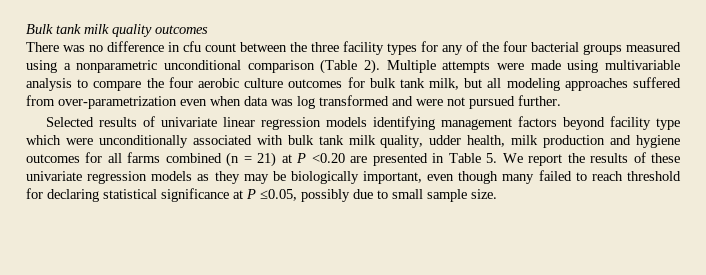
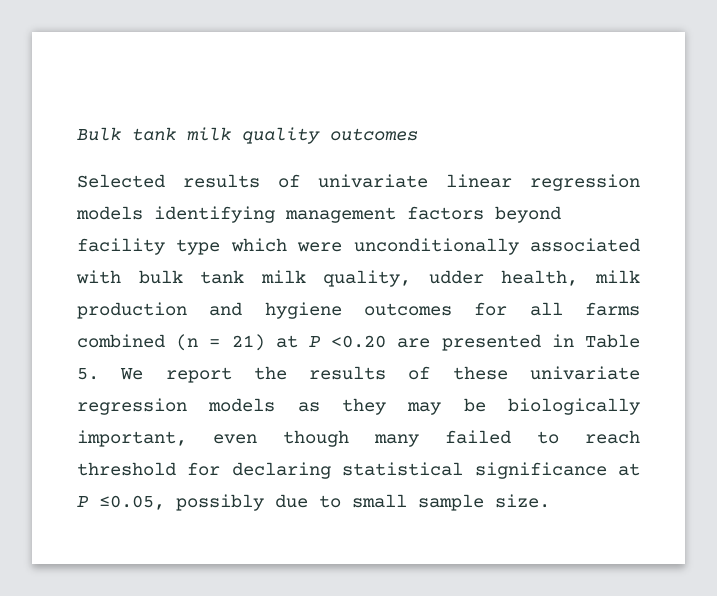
- There was no difference in cfu count between the three facility types for any of the four bacterial groups measured using a nonparametric unconditional comparison (Table 2). Multiple attempts were made using multivariable analysis to compare the four aerobic culture outcomes for bulk tank milk, but all modeling approaches suffered from over-parametrization even when data was log transformed and were not pursued further.

